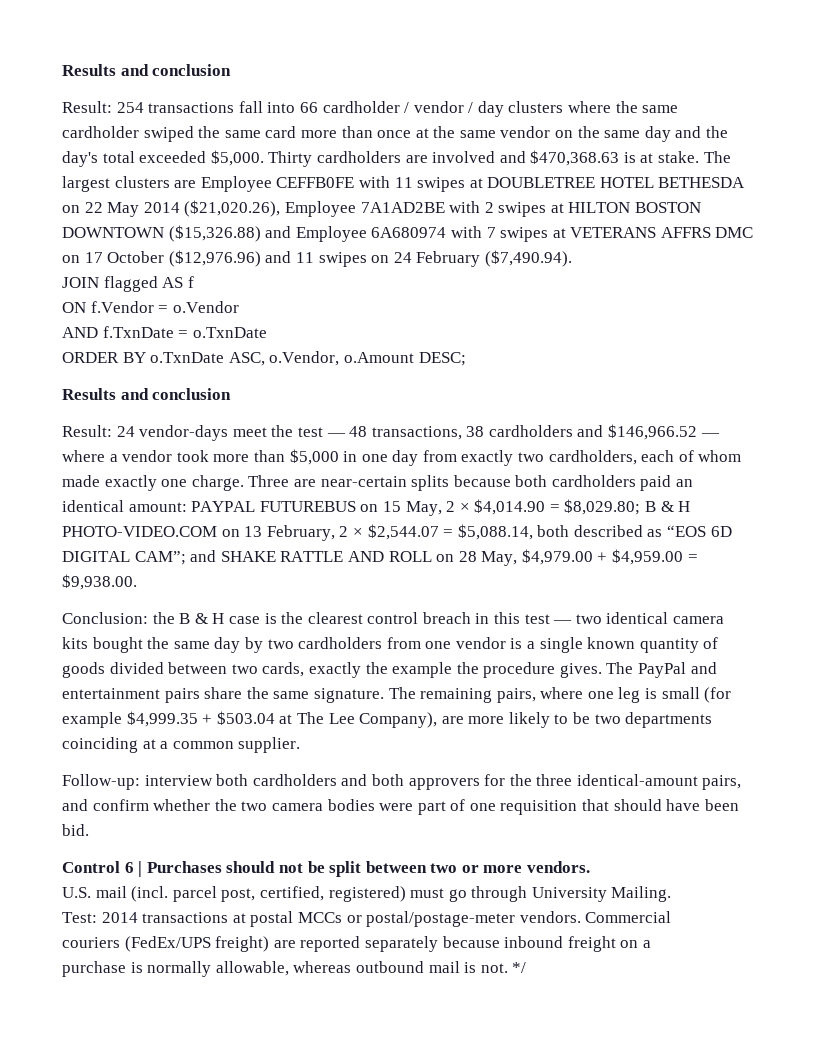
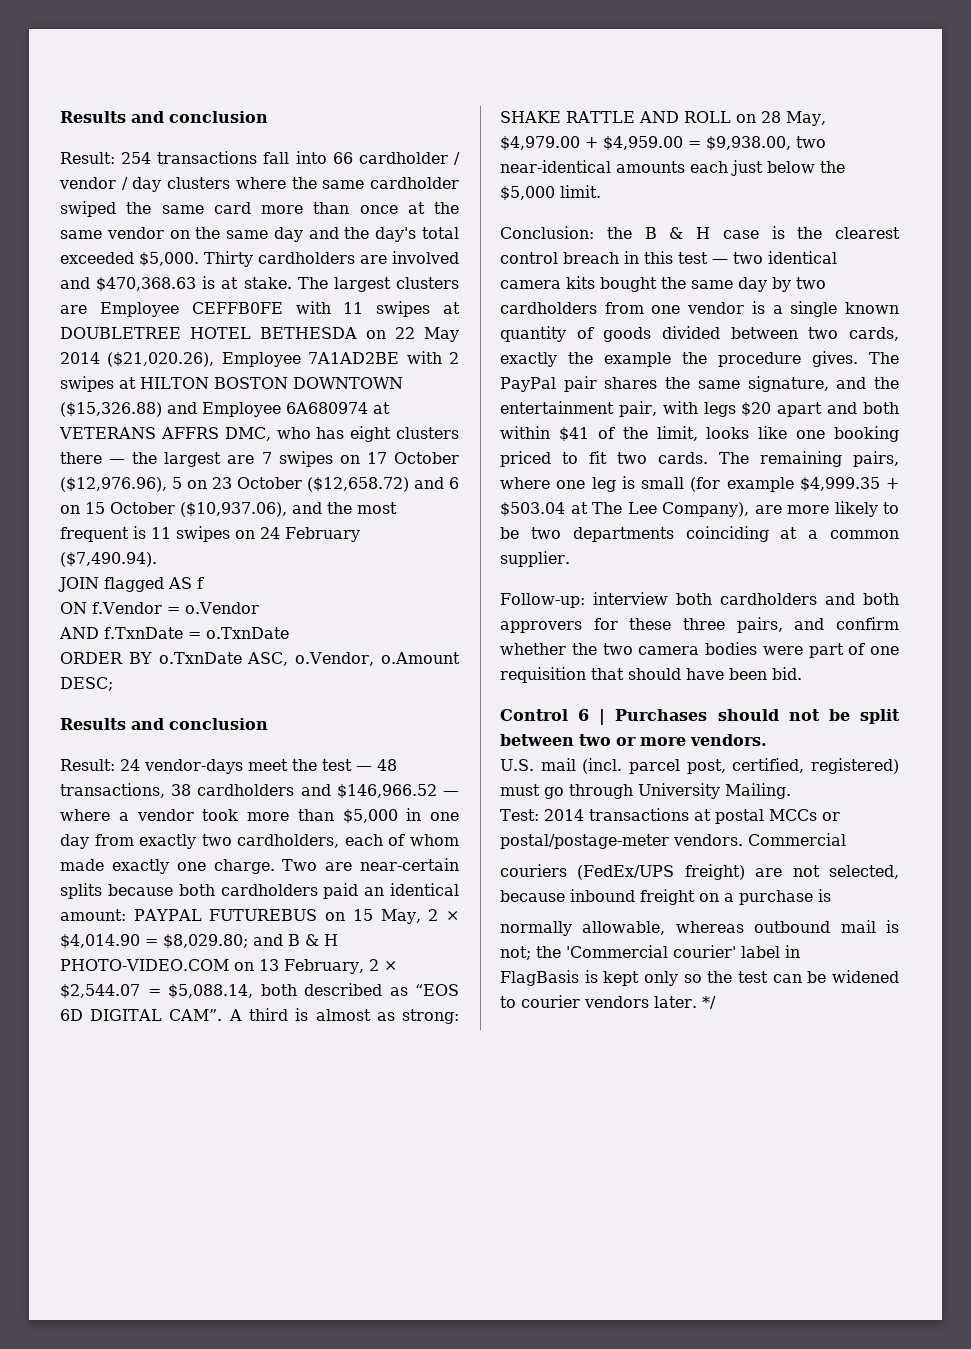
- The largest clusters are Employee CEFFB0FE with 11 swipes at DOUBLETREE HOTEL BETHESDA on 22 May 2014 ($21,020.26), Employee 7A1AD2BE with 2 swipes at HILTON BOSTON DOWNTOWN ($15,326.88) and Employee 6A680974 with 7 swipes at VETERANS AFFRS DMC on 17 October ($12,976.96) and 11 swipes on 24 February ($7,490.94).
+ The largest clusters are Employee CEFFB0FE with 11 swipes at DOUBLETREE HOTEL BETHESDA on 22 May 2014 ($21,020.26), Employee 7A1AD2BE with 2 swipes at HILTON BOSTON DOWNTOWN ($15,326.88) and Employee 6A680974 at VETERANS AFFRS DMC, who has eight clusters there — the largest are 7 swipes on 17 October ($12,976.96), 5 on 23 October ($12,658.72) and 6 on 15 October ($10,937.06), and the most frequent is 11 swipes on 24 February ($7,490.94).
- Three are near-certain splits because both cardholders paid an identical amount: PAYPAL FUTUREBUS on 15 May, 2 × $4,014.90 = $8,029.80; B & H PHOTO-VIDEO.COM on 13 February, 2 × $2,544.07 = $5,088.14, both described as “EOS 6D DIGITAL CAM”; and SHAKE RATTLE AND ROLL on 28 May, $4,979.00 + $4,959.00 = $9,938.00.
+ Two are near-certain splits because both cardholders paid an identical amount: PAYPAL FUTUREBUS on 15 May, 2 × $4,014.90 = $8,029.80; and B & H PHOTO-VIDEO.COM on 13 February, 2 × $2,544.07 = $5,088.14, both described as “EOS 6D DIGITAL CAM”. A third is almost as strong: SHAKE RATTLE AND ROLL on 28 May, $4,979.00 + $4,959.00 = $9,938.00, two near-identical amounts each just below the $5,000 limit.
- The PayPal and entertainment pairs share the same signature.
+ The PayPal pair shares the same signature, and the entertainment pair, with legs $20 apart and both within $41 of the limit, looks like one booking priced to fit two cards.
- Follow-up: interview both cardholders and both approvers for the three identical-amount pairs, and confirm whether the two camera bodies were part of one requisition that should have been bid.
+ Follow-up: interview both cardholders and both approvers for these three pairs, and confirm whether the two camera bodies were part of one requisition that should have been bid.
- couriers (FedEx/UPS freight) are reported separately because inbound freight on a
- purchase is normally allowable, whereas outbound mail is not.
+ couriers (FedEx/UPS freight) are not selected, because inbound freight on a purchase is
+ normally allowable, whereas outbound mail is not; the 'Commercial courier' label in
+ FlagBasis is kept only so the test can be widened to courier vendors later.

